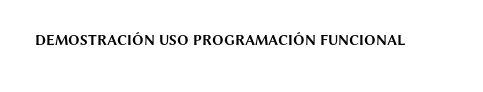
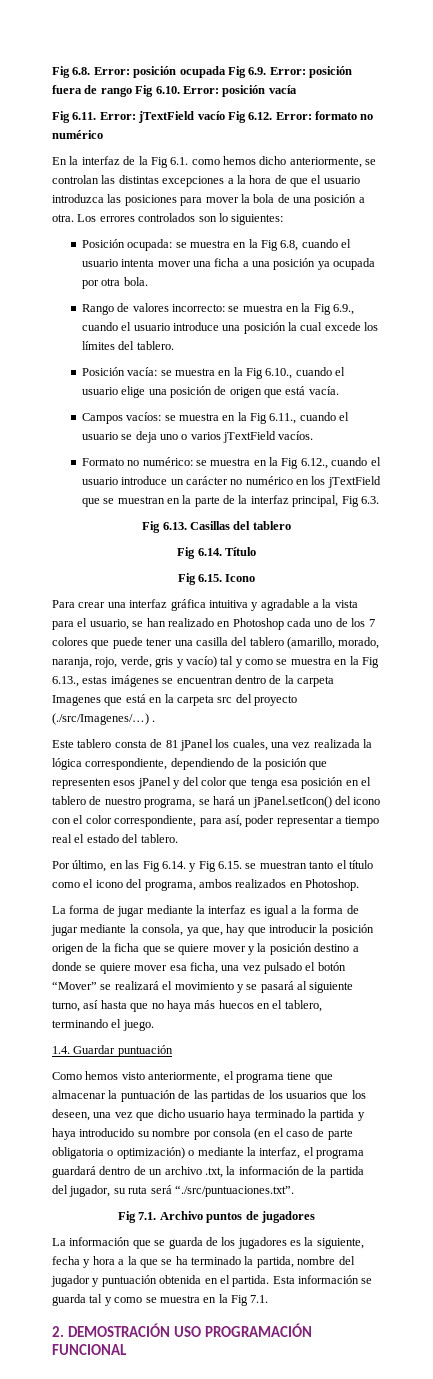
- DEMOSTRACIÓN USO PROGRAMACIÓN FUNCIONAL
+ Fig 6.8. Error: posición ocupada Fig 6.9. Error: posición fuera de rango Fig 6.10. Error: posición vacía
+ Fig 6.11. Error: jTextField vacío Fig 6.12. Error: formato no numérico
+ En la interfaz de la Fig 6.1. como hemos dicho anteriormente, se controlan las distintas excepciones a la hora de que el usuario introduzca las posiciones para mover la bola de una posición a otra. Los errores controlados son lo siguientes:
+ Posición ocupada: se muestra en la Fig 6.8, cuando el usuario intenta mover una ficha a una posición ya ocupada por otra bola.
+ Rango de valores incorrecto: se muestra en la Fig 6.9., cuando el usuario introduce una posición la cual excede los límites del tablero.
+ Posición vacía: se muestra en la Fig 6.10., cuando el usuario elige una posición de origen que está vacía.
+ Campos vacíos: se muestra en la Fig 6.11., cuando el usuario se deja uno o varios jTextField vacíos.
+ Formato no numérico: se muestra en la Fig 6.12., cuando el usuario introduce un carácter no numérico en los jTextField que se muestran en la parte de la interfaz principal, Fig 6.3.
+ Fig 6.13. Casillas del tablero
+ Fig 6.14. Título
+ Fig 6.15. Icono
+ Para crear una interfaz gráfica intuitiva y agradable a la vista para el usuario, se han realizado en Photoshop cada uno de los 7 colores que puede tener una casilla del tablero (amarillo, morado, naranja, rojo, verde, gris y vacío) tal y como se muestra en la Fig 6.13., estas imágenes se encuentran dentro de la carpeta Imagenes que está en la carpeta src del proyecto (./src/Imagenes/…) .
+ Este tablero consta de 81 jPanel los cuales, una vez realizada la lógica correspondiente, dependiendo de la posición que representen esos jPanel y del color que tenga esa posición en el tablero de nuestro programa, se hará un jPanel.setIcon() del icono con el color correspondiente, para así, poder representar a tiempo real el estado del tablero.
+ Por último, en las Fig 6.14. y Fig 6.15. se muestran tanto el título como el icono del programa, ambos realizados en Photoshop.
+ La forma de jugar mediante la interfaz es igual a la forma de jugar mediante la consola, ya que, hay que introducir la posición origen de la ficha que se quiere mover y la posición destino a donde se quiere mover esa ficha, una vez pulsado el botón “Mover” se realizará el movimiento y se pasará al siguiente turno, así hasta que no haya más huecos en el tablero, terminando el juego.
+ 1.4. Guardar puntuación
+ Como hemos visto anteriormente, el programa tiene que almacenar la puntuación de las partidas de los usuarios que los deseen, una vez que dicho usuario haya terminado la partida y haya introducido su nombre por consola (en el caso de parte obligatoria o optimización) o mediante la interfaz, el programa guardará dentro de un archivo .txt, la información de la partida del jugador, su ruta será “./src/puntuaciones.txt”.
+ Fig 7.1. Archivo puntos de jugadores
+ La información que se guarda de los jugadores es la siguiente, fecha y hora a la que se ha terminado la partida, nombre del jugador y puntuación obtenida en el partida. Esta información se guarda tal y como se muestra en la Fig 7.1.
+ 2. DEMOSTRACIÓN USO PROGRAMACIÓN FUNCIONAL

